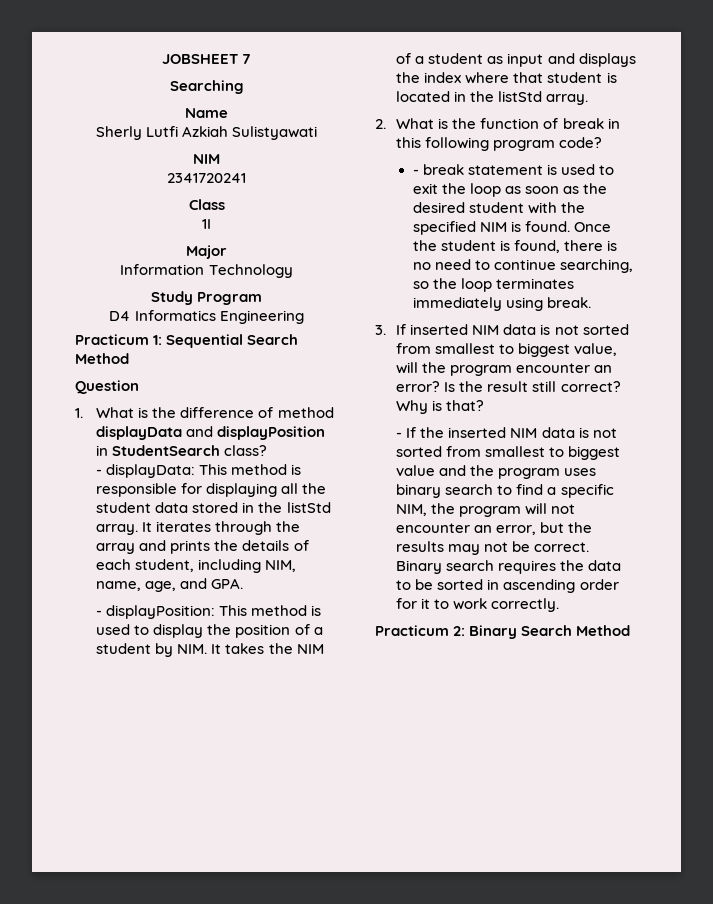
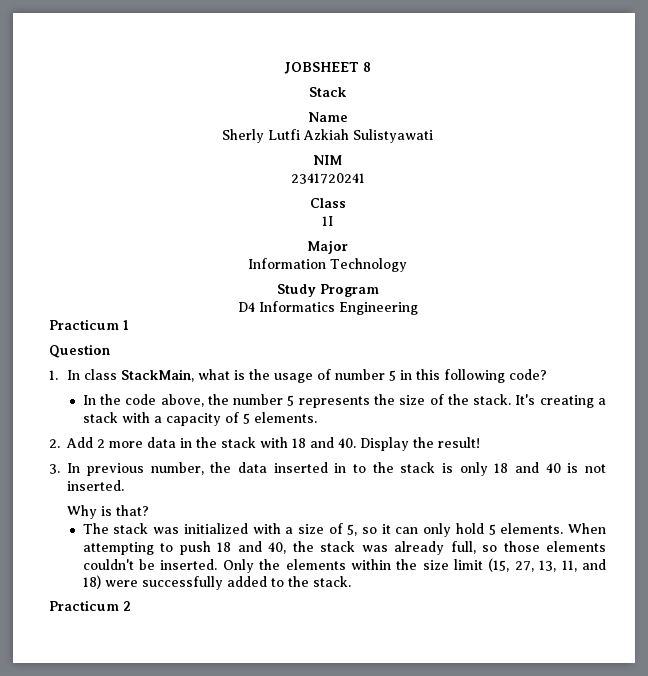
- JOBSHEET 7
- Searching
+ JOBSHEET 8
+ Stack
- Practicum 1: Sequential Search Method
+ Practicum 1
  Question
- 1. What is the difference of method displayData and displayPosition in StudentSearch class?
- - displayData: This method is responsible for displaying all the student data stored in the listStd array. It iterates through the array and prints the details of each student, including NIM, name, age, and GPA.
- - displayPosition: This method is used to display the position of a student by NIM. It takes the NIM of a student as input and displays the index where that student is located in the listStd array.
- 2. What is the function of break in this following program code?
+ 1. In class StackMain, what is the usage of number 5 in this following code?
- - break statement is used to exit the loop as soon as the desired student with the specified NIM is found. Once the student is found, there is no need to continue searching, so the loop terminates immediately using break.
- 3. If inserted NIM data is not sorted from smallest to biggest value, will the program encounter an error? Is the result still correct? Why is that?
- - If the inserted NIM data is not sorted from smallest to biggest value and the program uses binary search to find a specific NIM, the program will not encounter an error, but the results may not be correct. Binary search requires the data to be sorted in ascending order for it to work correctly.
- Practicum 2: Binary Search Method
+ In the code above, the number 5 represents the size of the stack. It's creating a stack with a capacity of 5 elements.
+ 2. Add 2 more data in the stack with 18 and 40. Display the result!
+ 3. In previous number, the data inserted in to the stack is only 18 and 40 is not inserted.
+ Why is that?
+ The stack was initialized with a size of 5, so it can only hold 5 elements. When attempting to push 18 and 40, the stack was already full, so those elements couldn't be inserted. Only the elements within the size limit (15, 27, 13, 11, and 18) were successfully added to the stack.
+ Practicum 2

